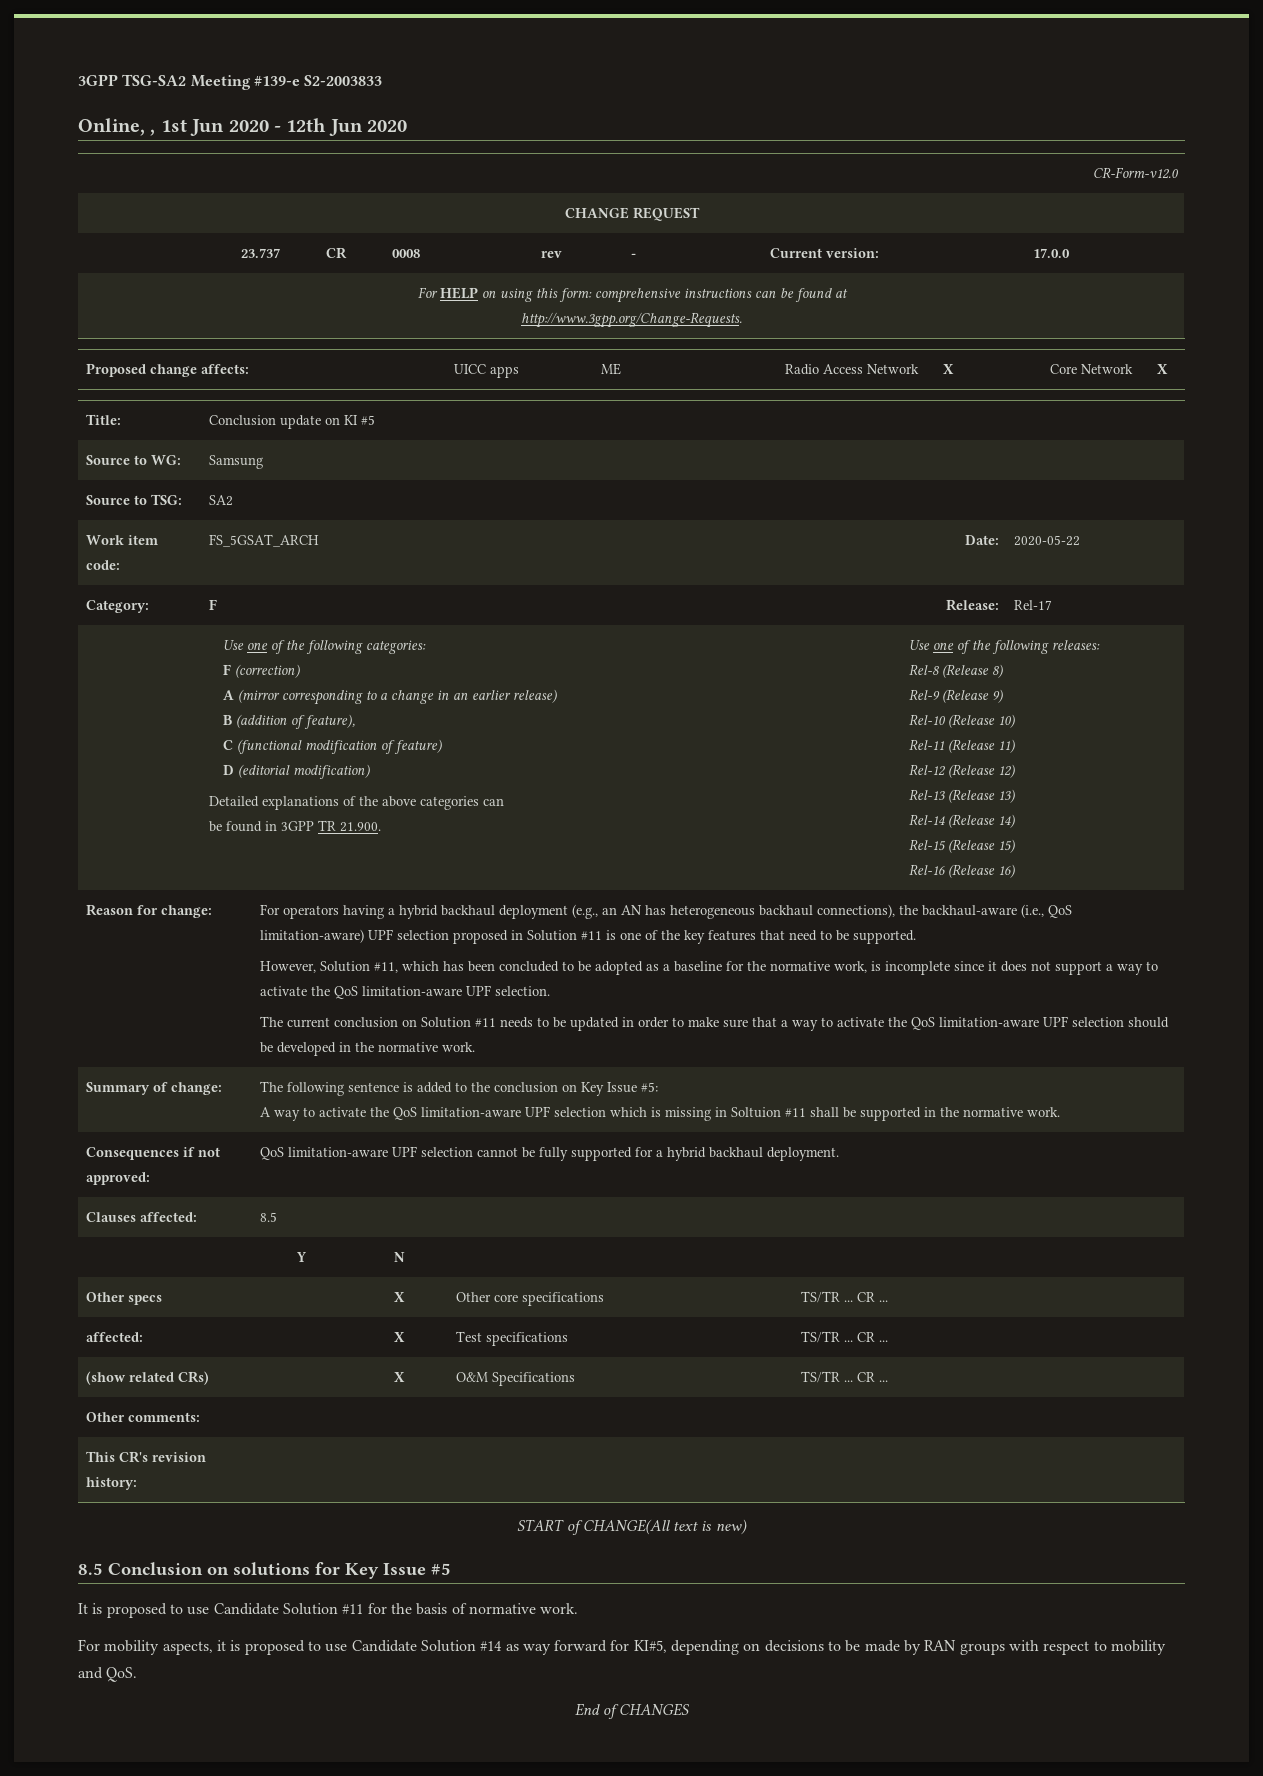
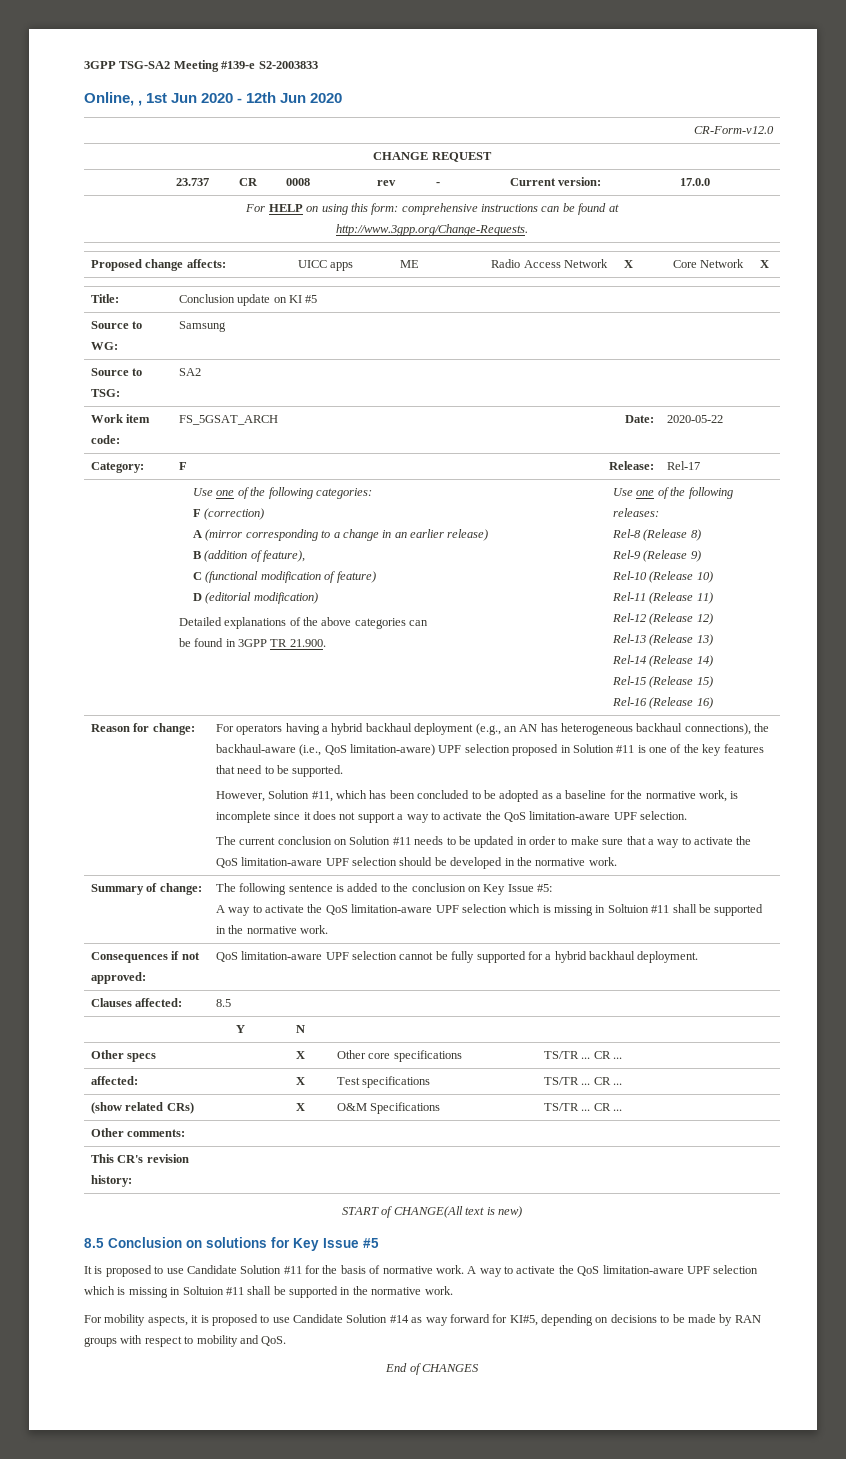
- It is proposed to use Candidate Solution #11 for the basis of normative work.
+ It is proposed to use Candidate Solution #11 for the basis of normative work. A way to activate the QoS limitation-aware UPF selection which is missing in Soltuion #11 shall be supported in the normative work.

